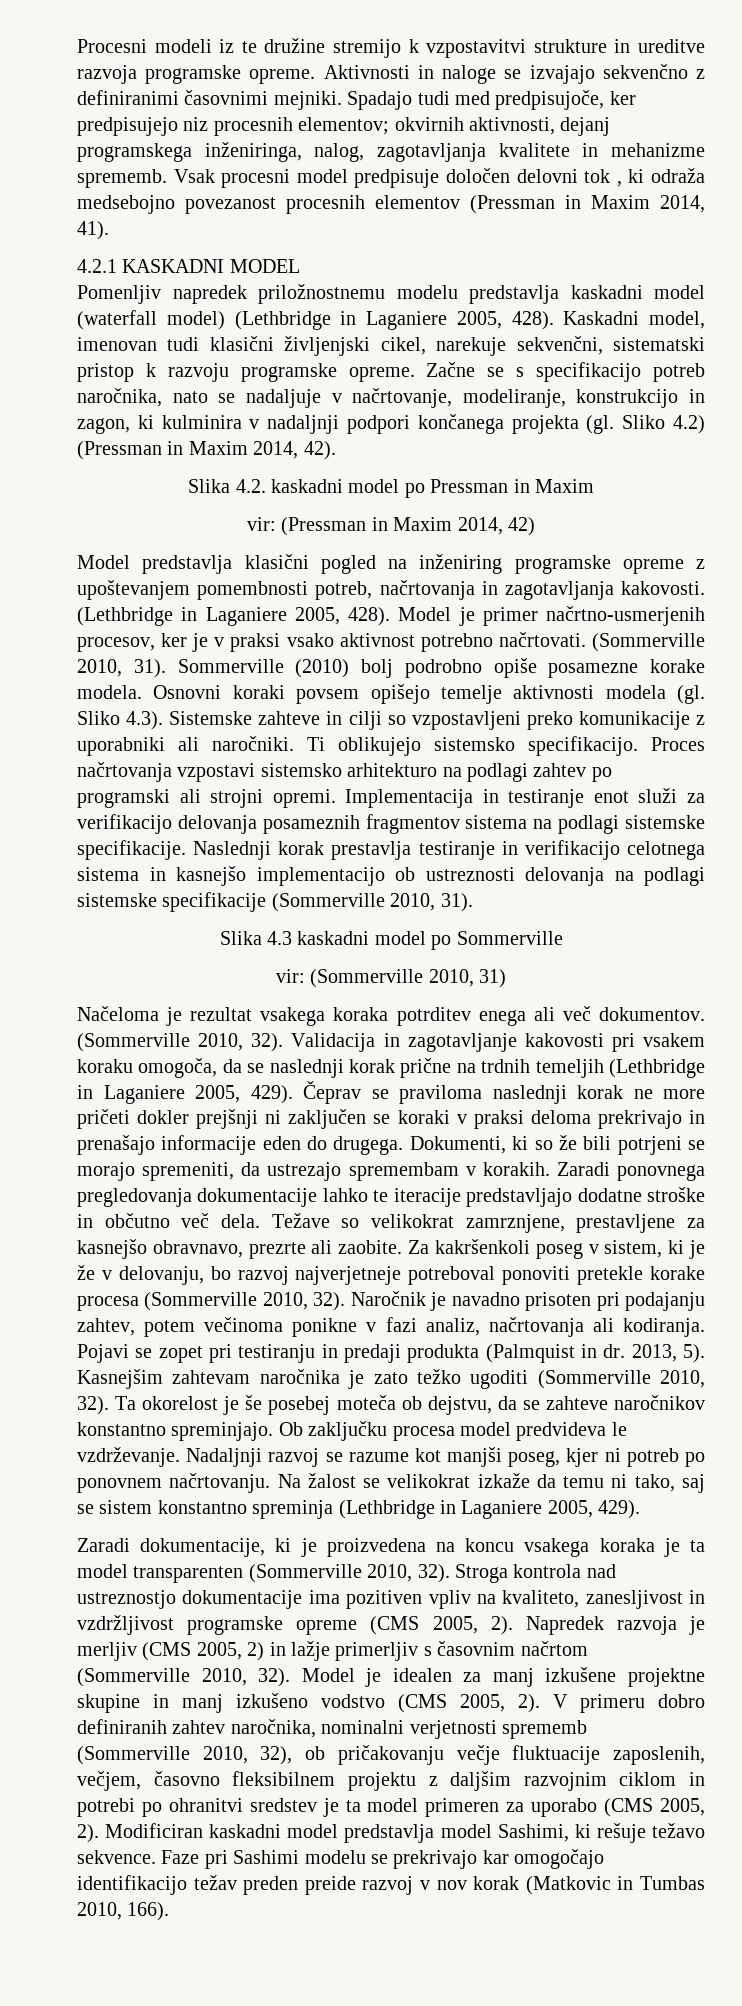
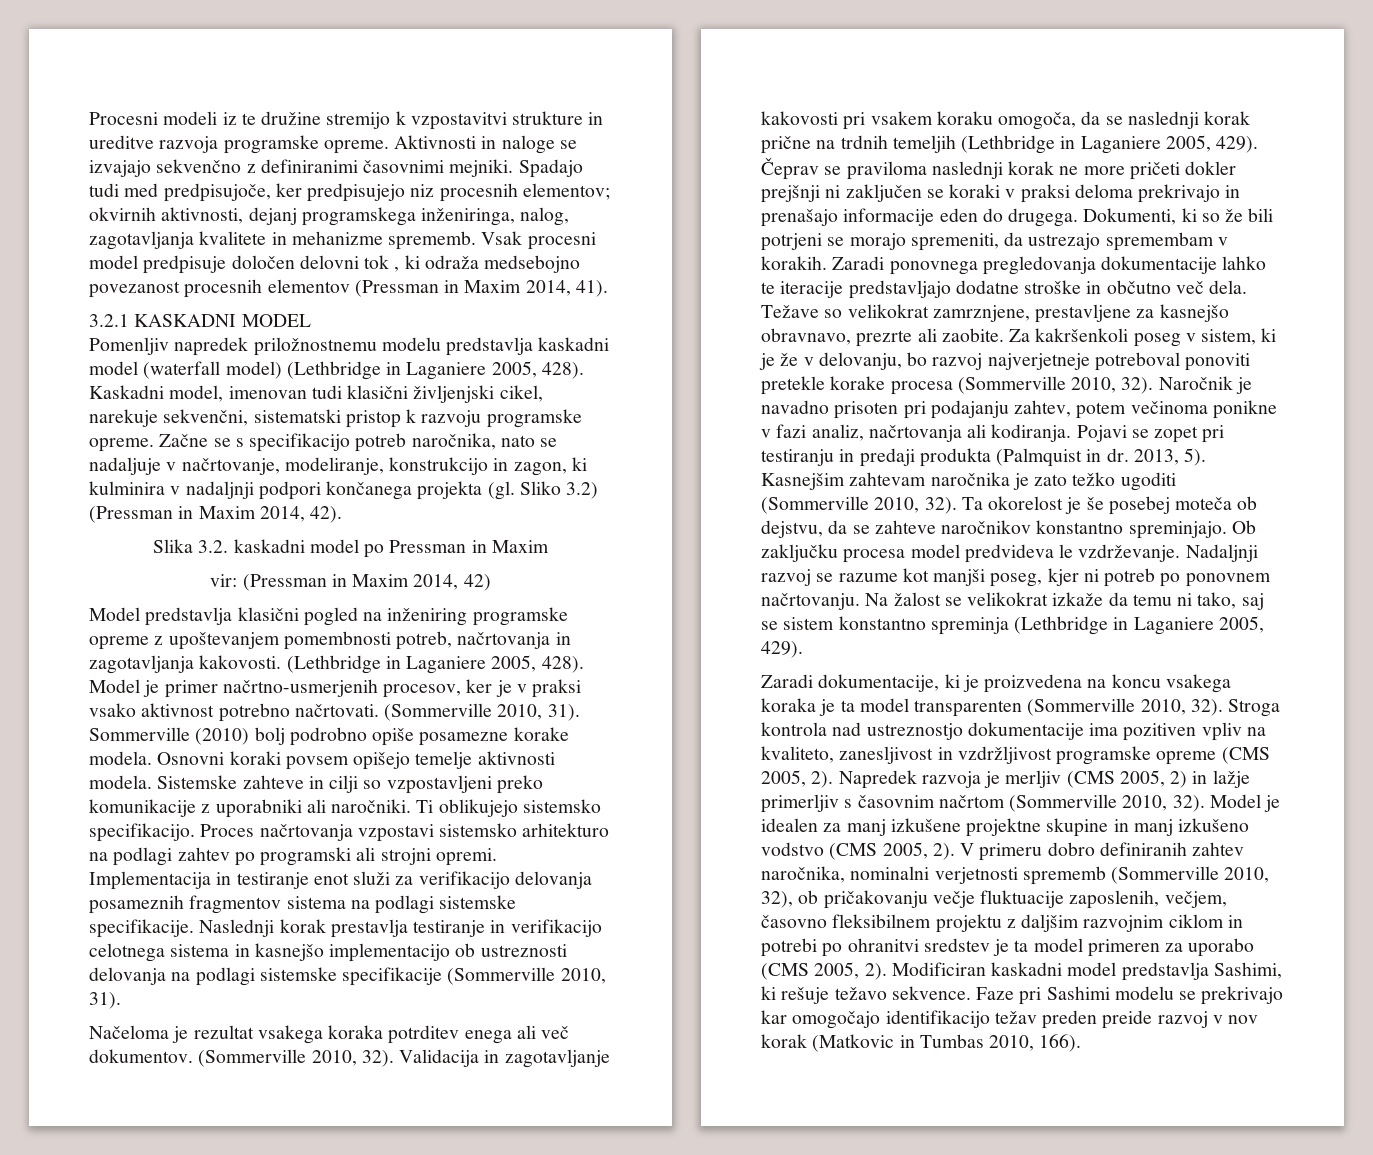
- 4.2.1 KASKADNI MODEL
+ 3.2.1 KASKADNI MODEL
- Sliko 4.2) (Pressman in Maxim 2014, 42).
+ Sliko 3.2) (Pressman in Maxim 2014, 42).
- Slika 4.2. kaskadni model po Pressman in Maxim
+ Slika 3.2. kaskadni model po Pressman in Maxim
- Osnovni koraki povsem opišejo temelje aktivnosti modela (gl. Sliko 4.3). Sistemske zahteve in cilji so vzpostavljeni preko komunikacije z uporabniki ali naročniki.
+ Osnovni koraki povsem opišejo temelje aktivnosti modela. Sistemske zahteve in cilji so vzpostavljeni preko komunikacije z uporabniki ali naročniki.
- Slika 4.3 kaskadni model po Sommerville
- vir: (Sommerville 2010, 31)
- Modificiran kaskadni model predstavlja model Sashimi, ki rešuje težavo sekvence.
+ Modificiran kaskadni model predstavlja Sashimi, ki rešuje težavo sekvence.

